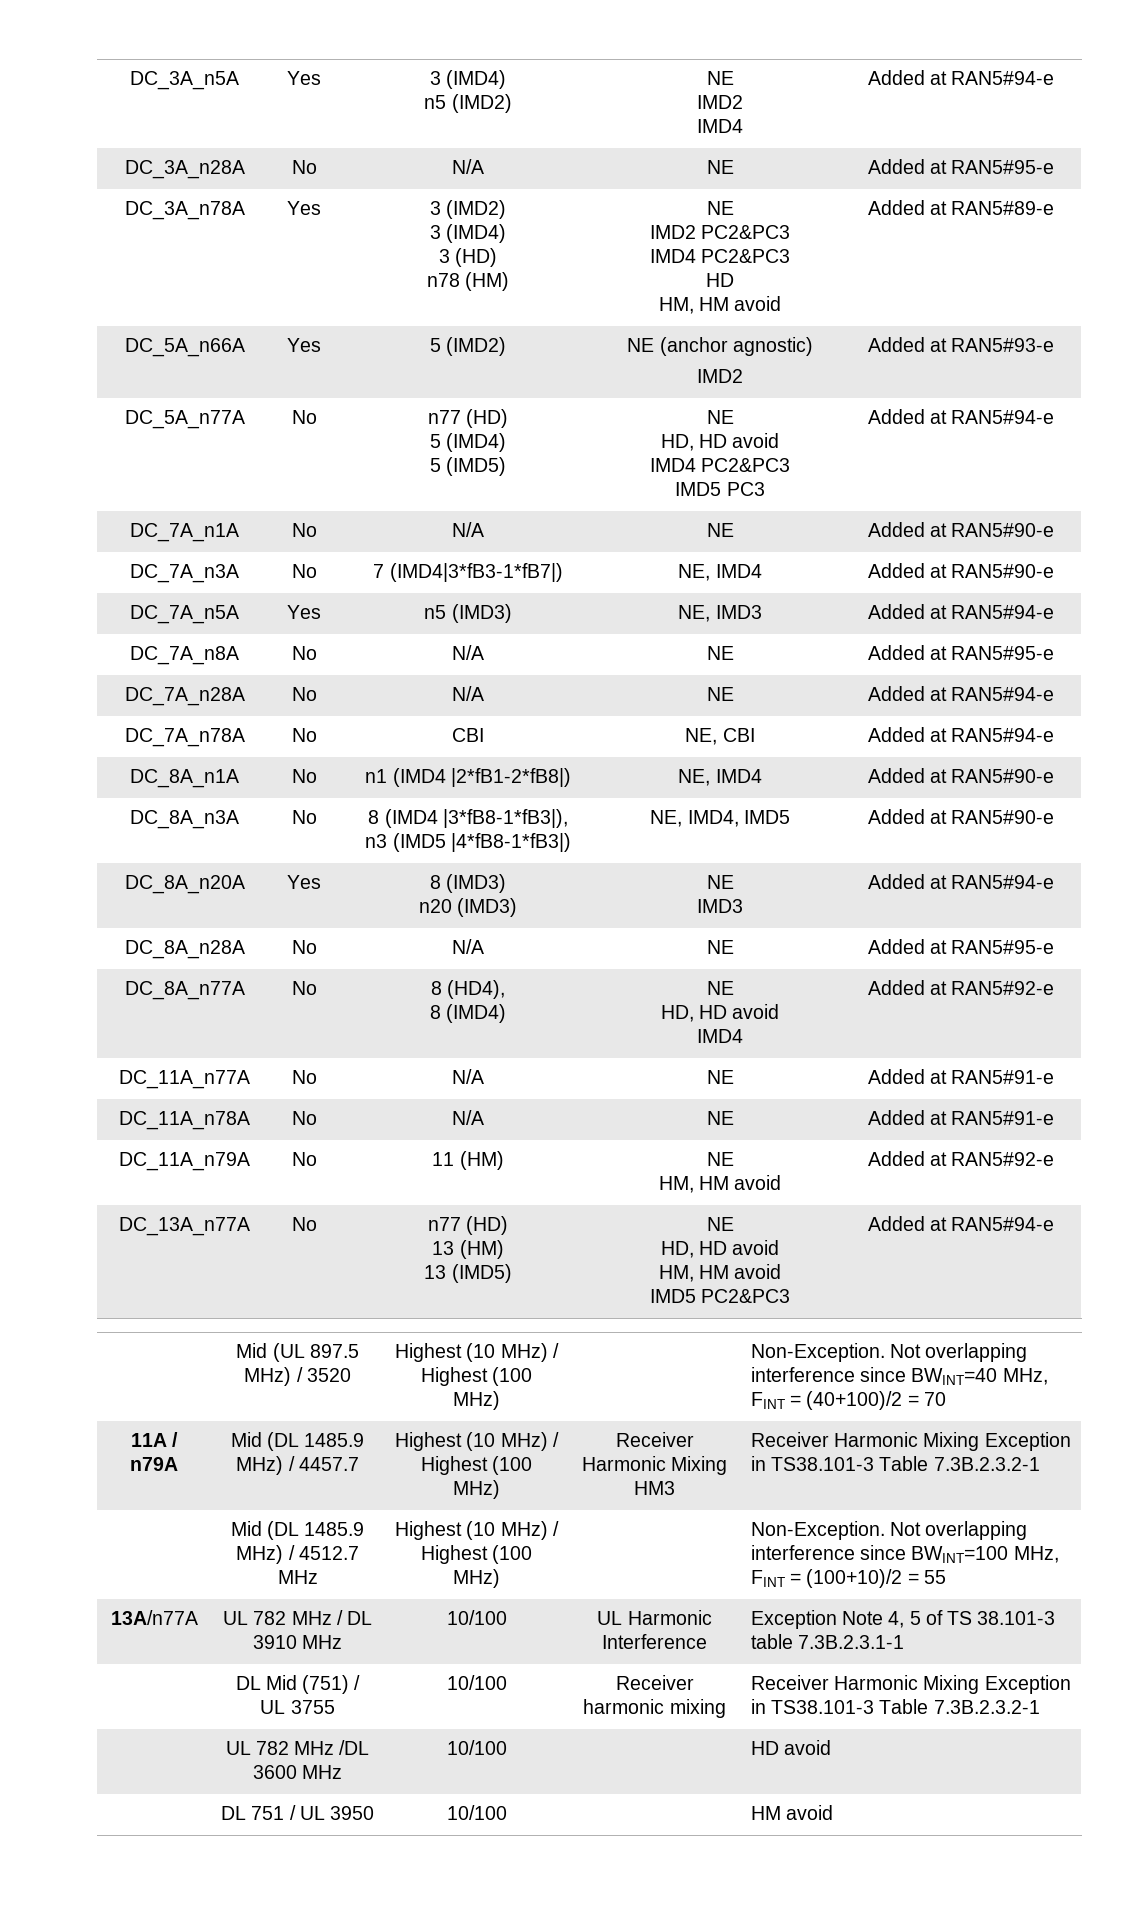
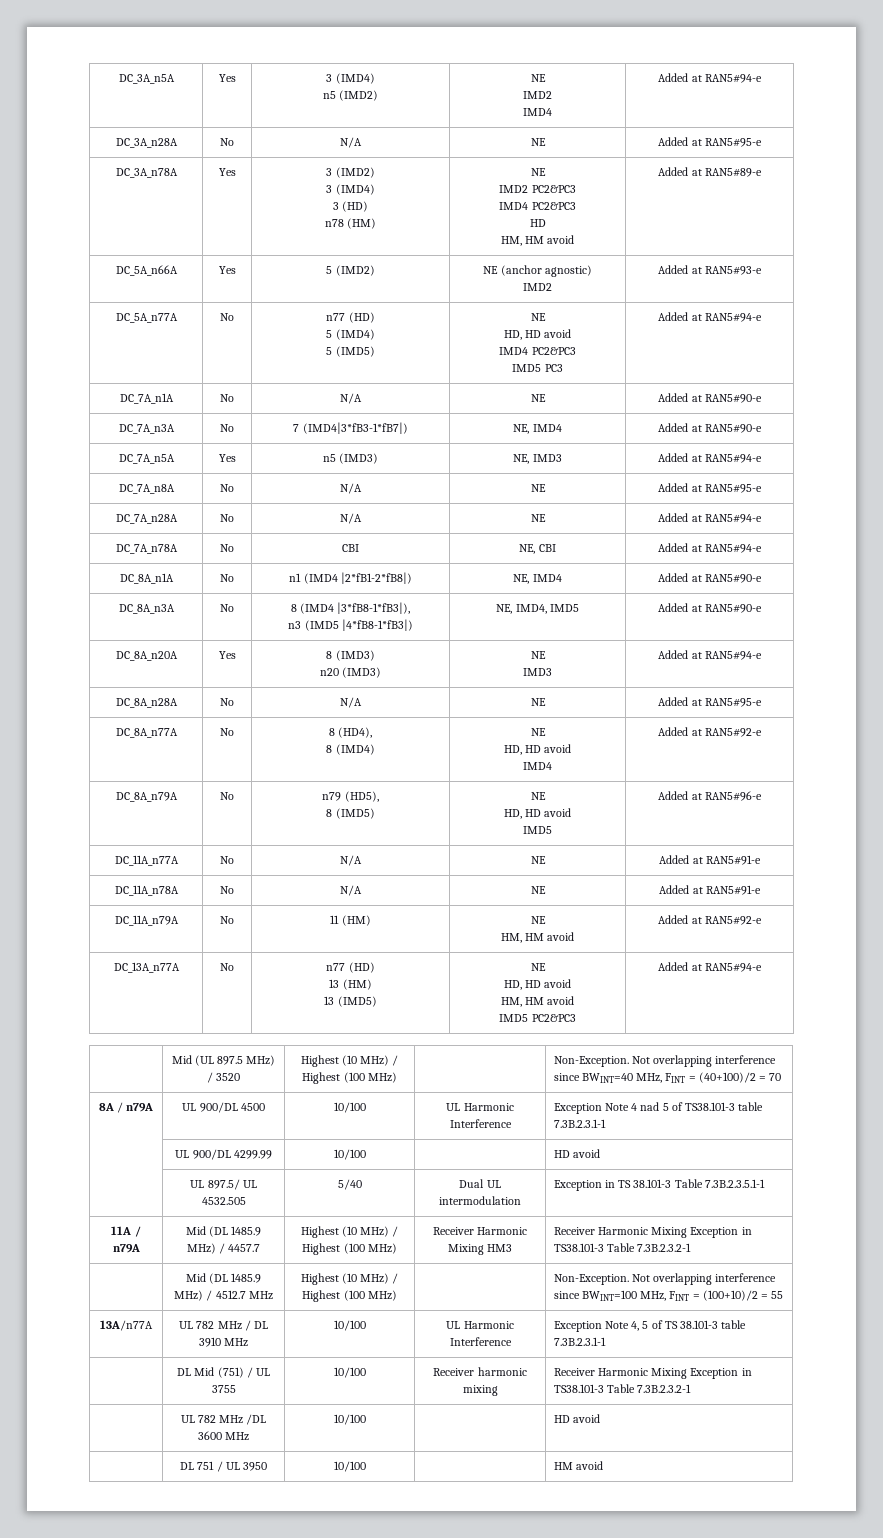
+ DC_8A_n79A | No | n79 (HD5),
+ 8 (IMD5) | NE
+ HD, HD avoid
+ IMD5 | Added at RAN5#96-e
+ 8A / n79A | UL 900/DL 4500 | 10/100 | UL Harmonic Interference | Exception Note 4 nad 5 of TS38.101-3 table 7.3B.2.3.1-1
+ | UL 900/DL 4299.99 | 10/100 | | HD avoid
+ | UL 897.5/ UL 4532.505 | 5/40 | Dual UL intermodulation | Exception in TS 38.101-3 Table 7.3B.2.3.5.1-1

